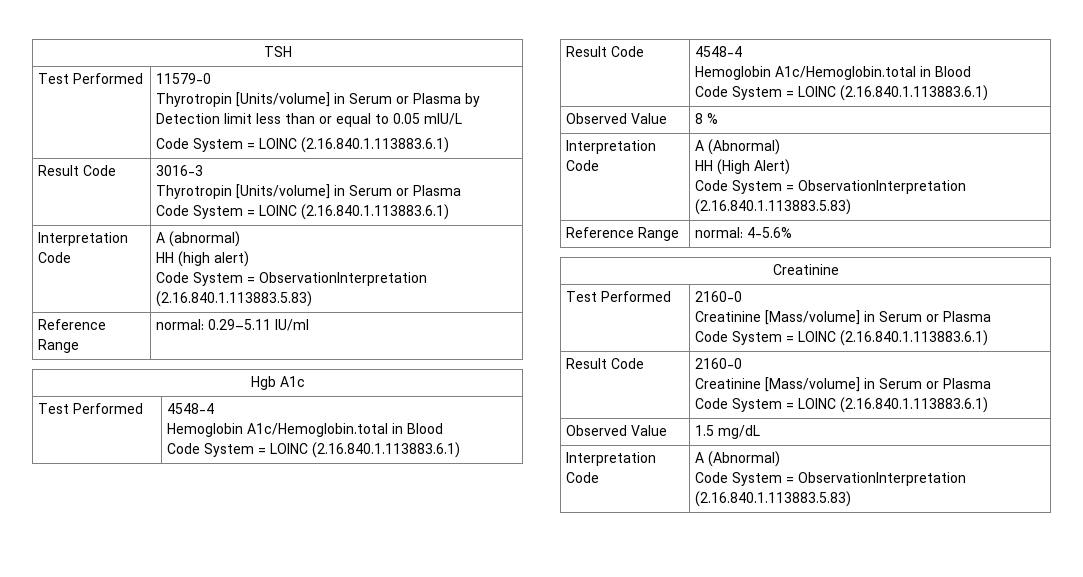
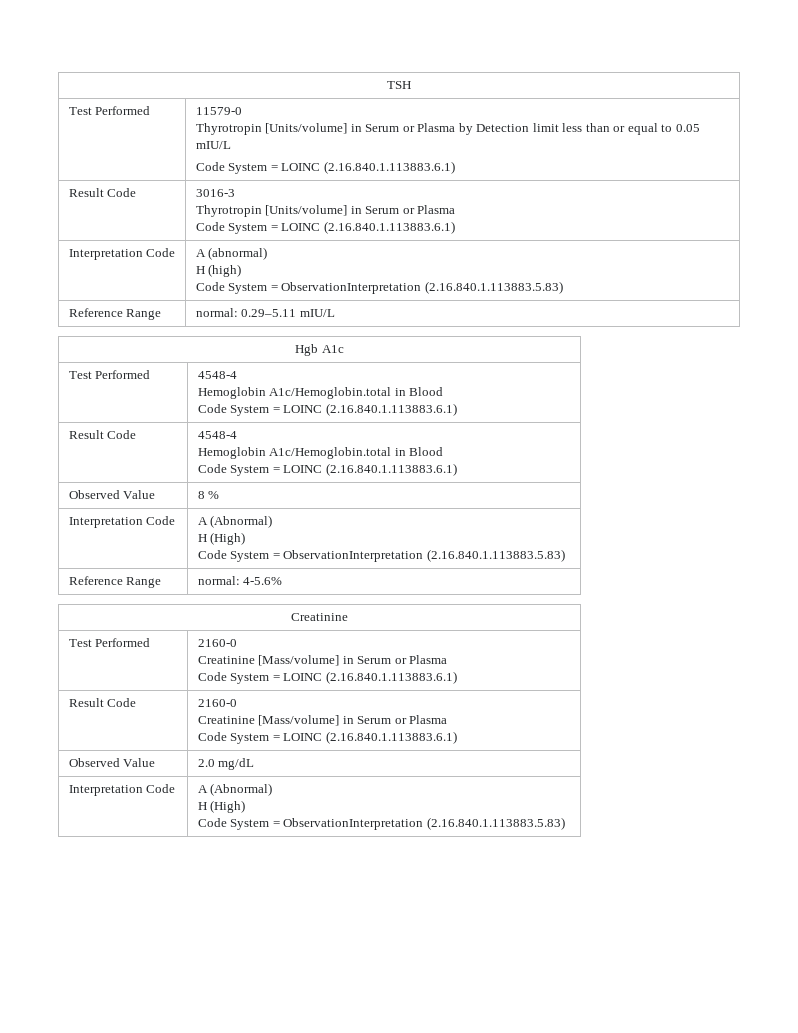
  Interpretation Code | A (abnormal)
- HH (high alert)
+ H (high)
- Reference Range | normal: 0.29–5.11 IU/ml
+ Reference Range | normal: 0.29–5.11 mIU/L
  Observed Value | 8 %
  Interpretation Code | A (Abnormal)
- HH (High Alert)
+ H (High)
- Observed Value | 1.5 mg/dL
+ Observed Value | 2.0 mg/dL
  Interpretation Code | A (Abnormal)
+ H (High)

